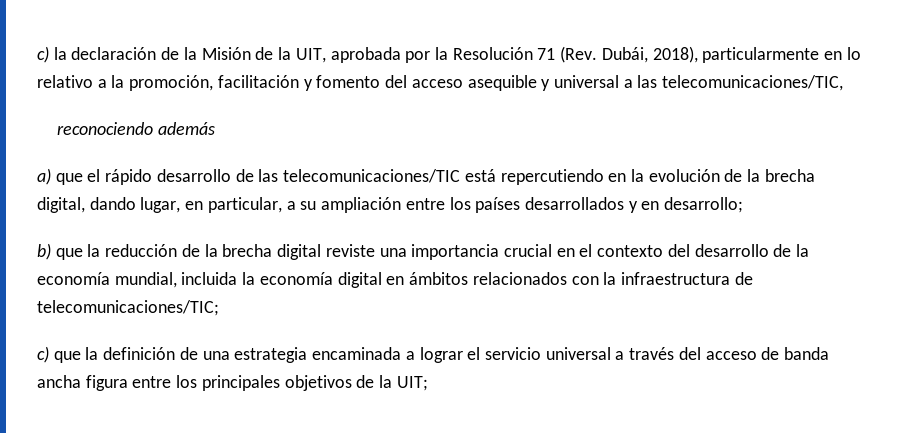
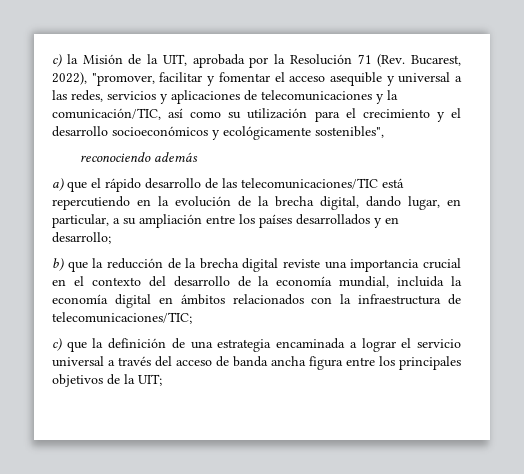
- c) la declaración de la Misión de la UIT, aprobada por la Resolución 71 (Rev. Dubái, 2018), particularmente en lo relativo a la promoción, facilitación y fomento del acceso asequible y universal a las telecomunicaciones/TIC,
+ c) la Misión de la UIT, aprobada por la Resolución 71 (Rev. Bucarest, 2022), "promover, facilitar y fomentar el acceso asequible y universal a las redes, servicios y aplicaciones de telecomunicaciones y la comunicación/TIC, así como su utilización para el crecimiento y el desarrollo socioeconómicos y ecológicamente sostenibles",

